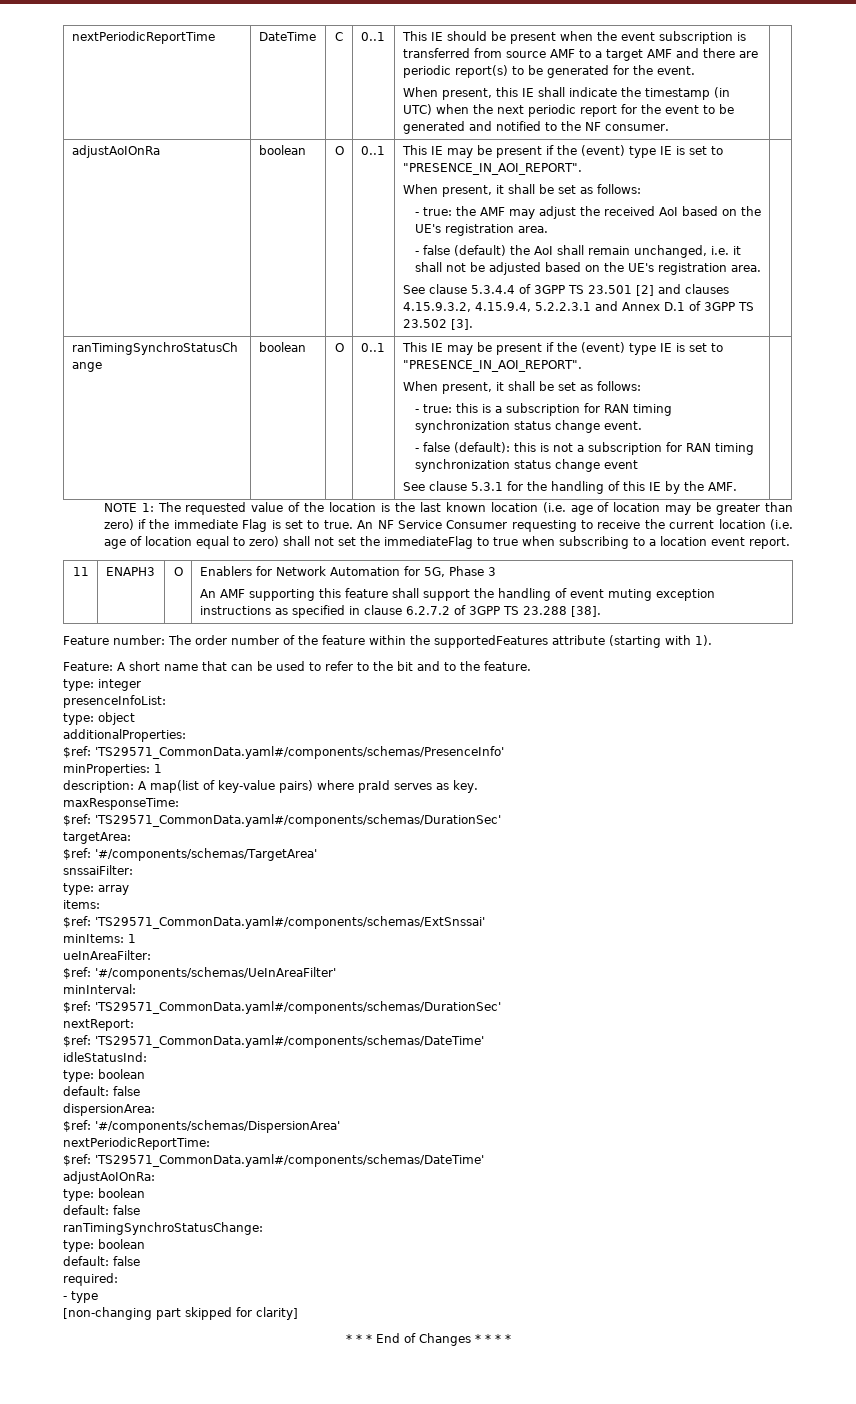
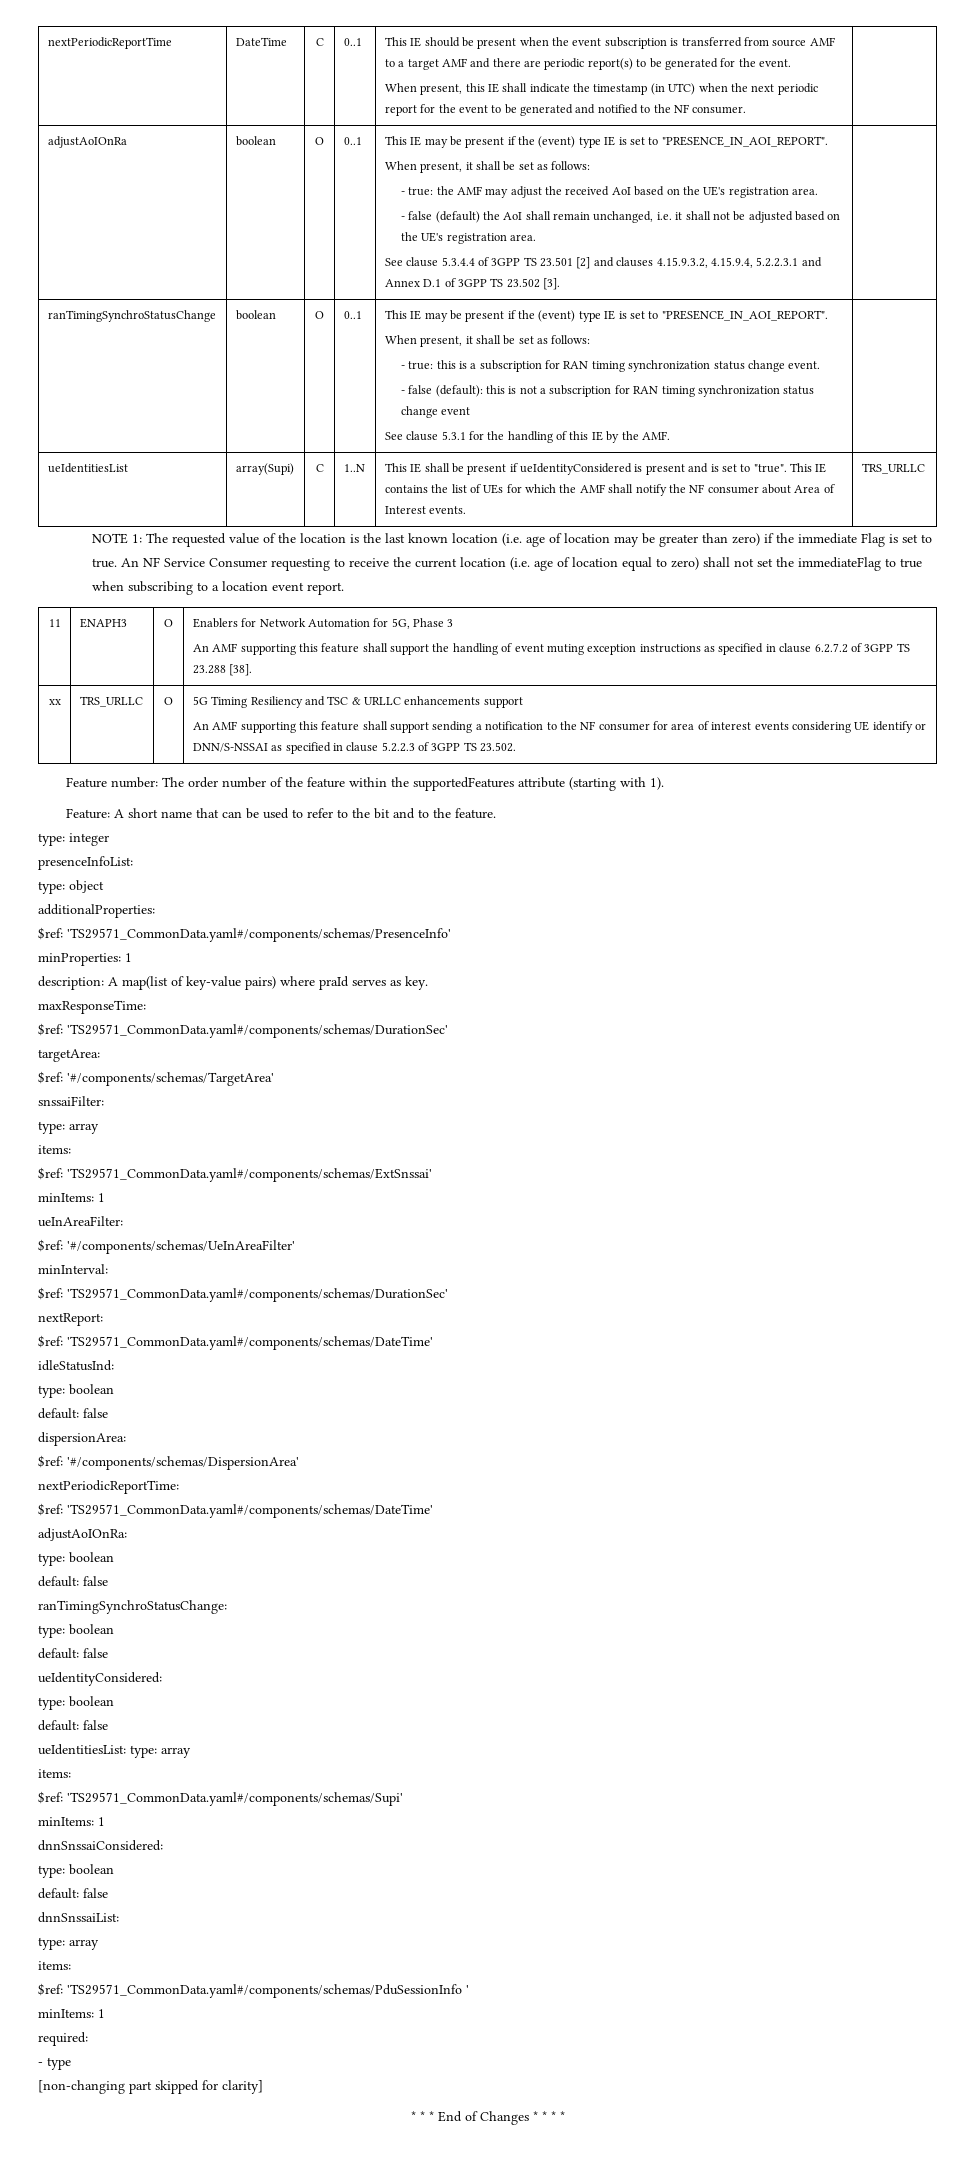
+ ueIdentitiesList | array(Supi) | C | 1..N | This IE shall be present if ueIdentityConsidered is present and is set to "true". This IE contains the list of UEs for which the AMF shall notify the NF consumer about Area of Interest events. | TRS_URLLC
+ xx | TRS_URLLC | O | 5G Timing Resiliency and TSC & URLLC enhancements support
+ An AMF supporting this feature shall support sending a notification to the NF consumer for area of interest events considering UE identify or DNN/S-NSSAI as specified in clause 5.2.2.3 of 3GPP TS 23.502.
+ ueIdentityConsidered:
+ type: boolean
+ default: false
+ ueIdentitiesList: type: array
+ items:
+ $ref: 'TS29571_CommonData.yaml#/components/schemas/Supi'
+ minItems: 1
+ dnnSnssaiConsidered:
+ type: boolean
+ default: false
+ dnnSnssaiList:
+ type: array
+ items:
+ $ref: 'TS29571_CommonData.yaml#/components/schemas/PduSessionInfo '
+ minItems: 1

